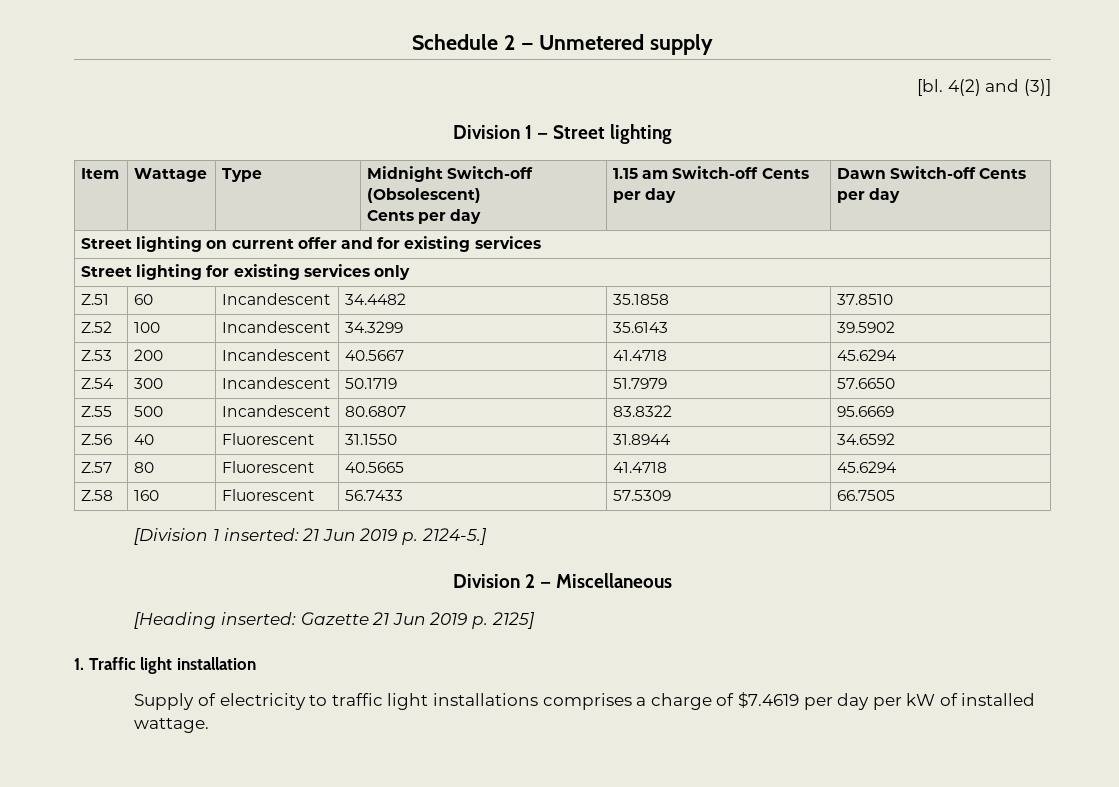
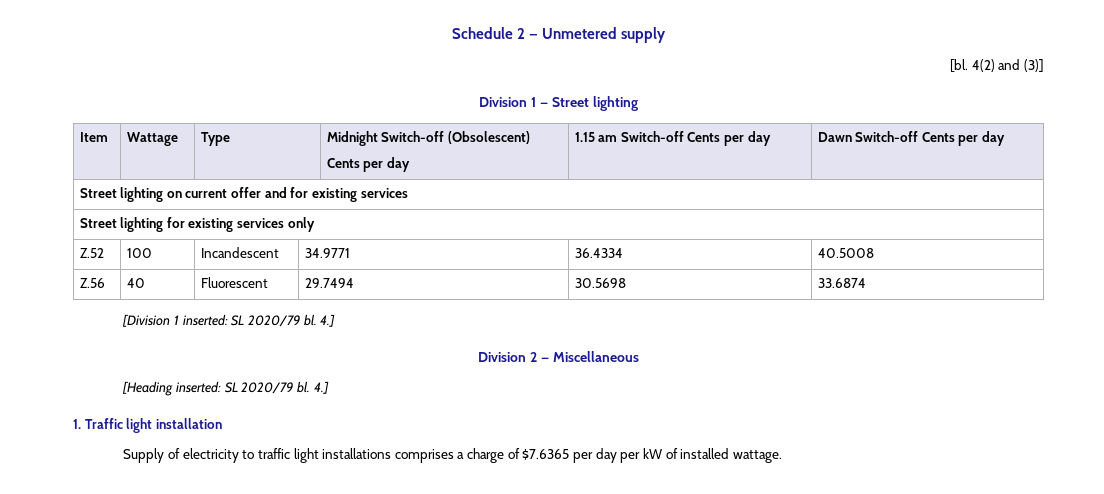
- Z.51 | 60 | Incandescent | 34.4482 | 35.1858 | 37.8510
- Z.52 | 100 | Incandescent | 34.3299 | 35.6143 | 39.5902
- Z.53 | 200 | Incandescent | 40.5667 | 41.4718 | 45.6294
- Z.54 | 300 | Incandescent | 50.1719 | 51.7979 | 57.6650
- Z.55 | 500 | Incandescent | 80.6807 | 83.8322 | 95.6669
- Z.56 | 40 | Fluorescent | 31.1550 | 31.8944 | 34.6592
- Z.57 | 80 | Fluorescent | 40.5665 | 41.4718 | 45.6294
- Z.58 | 160 | Fluorescent | 56.7433 | 57.5309 | 66.7505
- [Division 1 inserted: 21 Jun 2019 p. 2124-5.]
+ Z.52 | 100 | Incandescent | 34.9771 | 36.4334 | 40.5008
+ Z.56 | 40 | Fluorescent | 29.7494 | 30.5698 | 33.6874
+ [Division 1 inserted: SL 2020/79 bl. 4.]
- [Heading inserted: Gazette 21 Jun 2019 p. 2125]
+ [Heading inserted: SL 2020/79 bl. 4.]
- Supply of electricity to traffic light installations comprises a charge of $7.4619 per day per kW of installed wattage.
+ Supply of electricity to traffic light installations comprises a charge of $7.6365 per day per kW of installed wattage.

